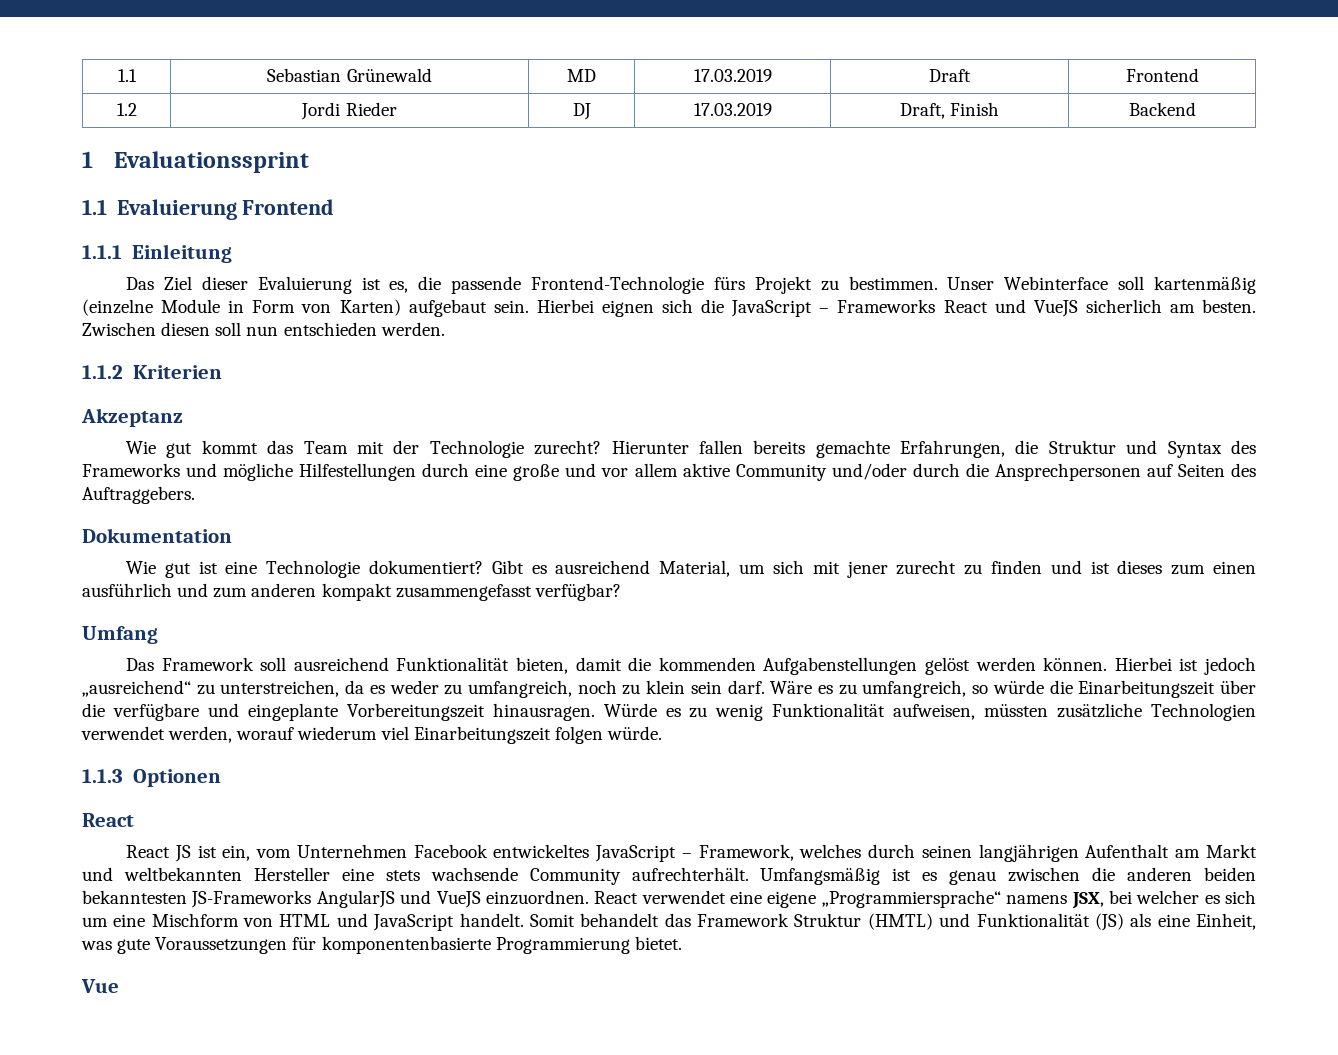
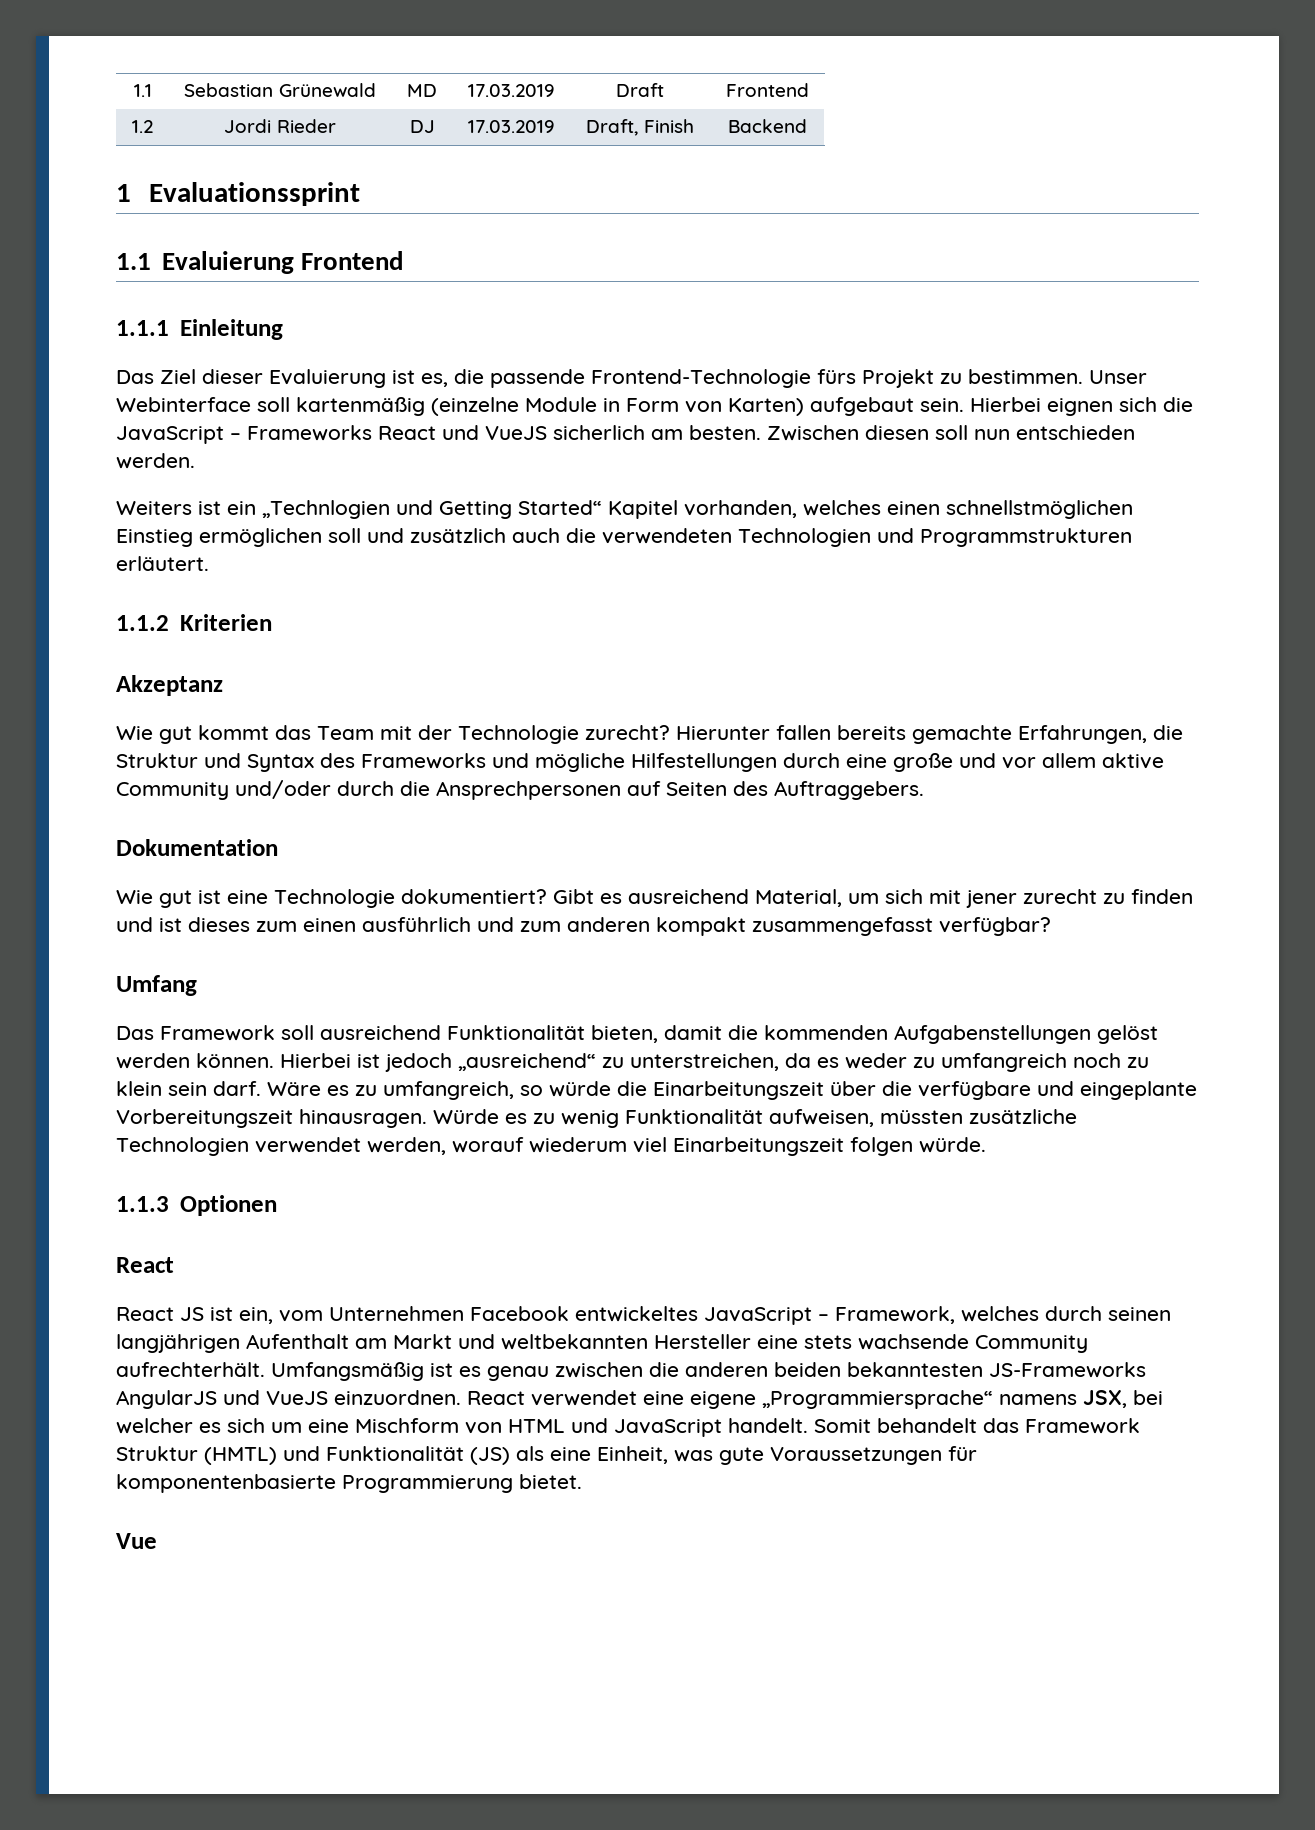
+ Weiters ist ein „Technlogien und Getting Started“ Kapitel vorhanden, welches einen schnellstmöglichen Einstieg ermöglichen soll und zusätzlich auch die verwendeten Technologien und Programmstrukturen erläutert.
- Hierbei ist jedoch „ausreichend“ zu unterstreichen, da es weder zu umfangreich, noch zu klein sein darf.
+ Hierbei ist jedoch „ausreichend“ zu unterstreichen, da es weder zu umfangreich noch zu klein sein darf.

